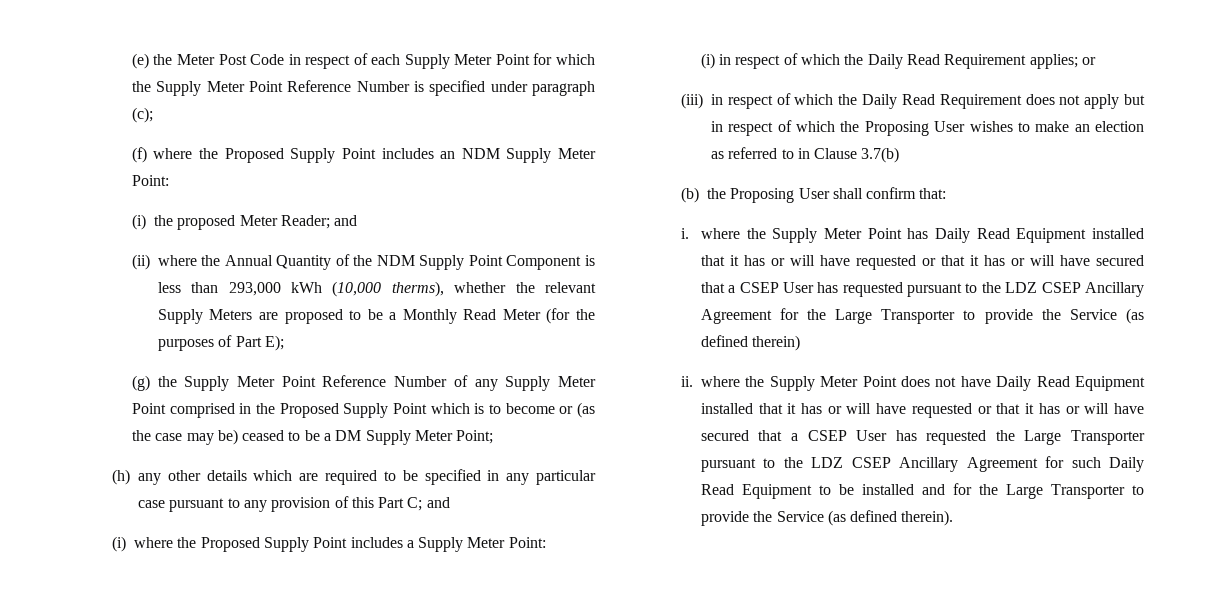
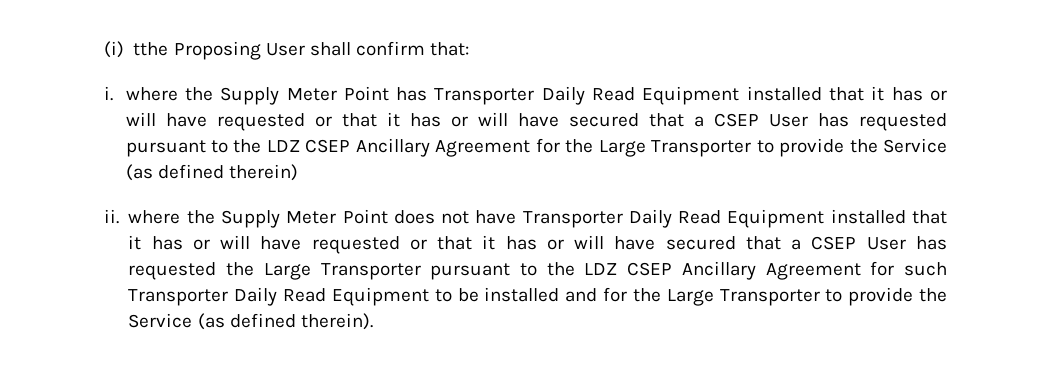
- (e) the Meter Post Code in respect of each Supply Meter Point for which the Supply Meter Point Reference Number is specified under paragraph (c);
- (f) where the Proposed Supply Point includes an NDM Supply Meter Point:
- (i) the proposed Meter Reader; and
- (ii) where the Annual Quantity of the NDM Supply Point Component is less than 293,000 kWh (10,000 therms), whether the relevant Supply Meters are proposed to be a Monthly Read Meter (for the purposes of Part E);
- (g) the Supply Meter Point Reference Number of any Supply Meter Point comprised in the Proposed Supply Point which is to become or (as the case may be) ceased to be a DM Supply Meter Point;
- (h) any other details which are required to be specified in any particular case pursuant to any provision of this Part C; and
- (i) where the Proposed Supply Point includes a Supply Meter Point:
- (i) in respect of which the Daily Read Requirement applies; or
- (iii) in respect of which the Daily Read Requirement does not apply but in respect of which the Proposing User wishes to make an election as referred to in Clause 3.7(b)
- (b) the Proposing User shall confirm that:
+ (i) tthe Proposing User shall confirm that:
- i. where the Supply Meter Point has Daily Read Equipment installed that it has or will have requested or that it has or will have secured that a CSEP User has requested pursuant to the LDZ CSEP Ancillary Agreement for the Large Transporter to provide the Service (as defined therein)
+ i. where the Supply Meter Point has Transporter Daily Read Equipment installed that it has or will have requested or that it has or will have secured that a CSEP User has requested pursuant to the LDZ CSEP Ancillary Agreement for the Large Transporter to provide the Service (as defined therein)
- ii. where the Supply Meter Point does not have Daily Read Equipment installed that it has or will have requested or that it has or will have secured that a CSEP User has requested the Large Transporter pursuant to the LDZ CSEP Ancillary Agreement for such Daily Read Equipment to be installed and for the Large Transporter to provide the Service (as defined therein).
+ ii. where the Supply Meter Point does not have Transporter Daily Read Equipment installed that it has or will have requested or that it has or will have secured that a CSEP User has requested the Large Transporter pursuant to the LDZ CSEP Ancillary Agreement for such Transporter Daily Read Equipment to be installed and for the Large Transporter to provide the Service (as defined therein).

